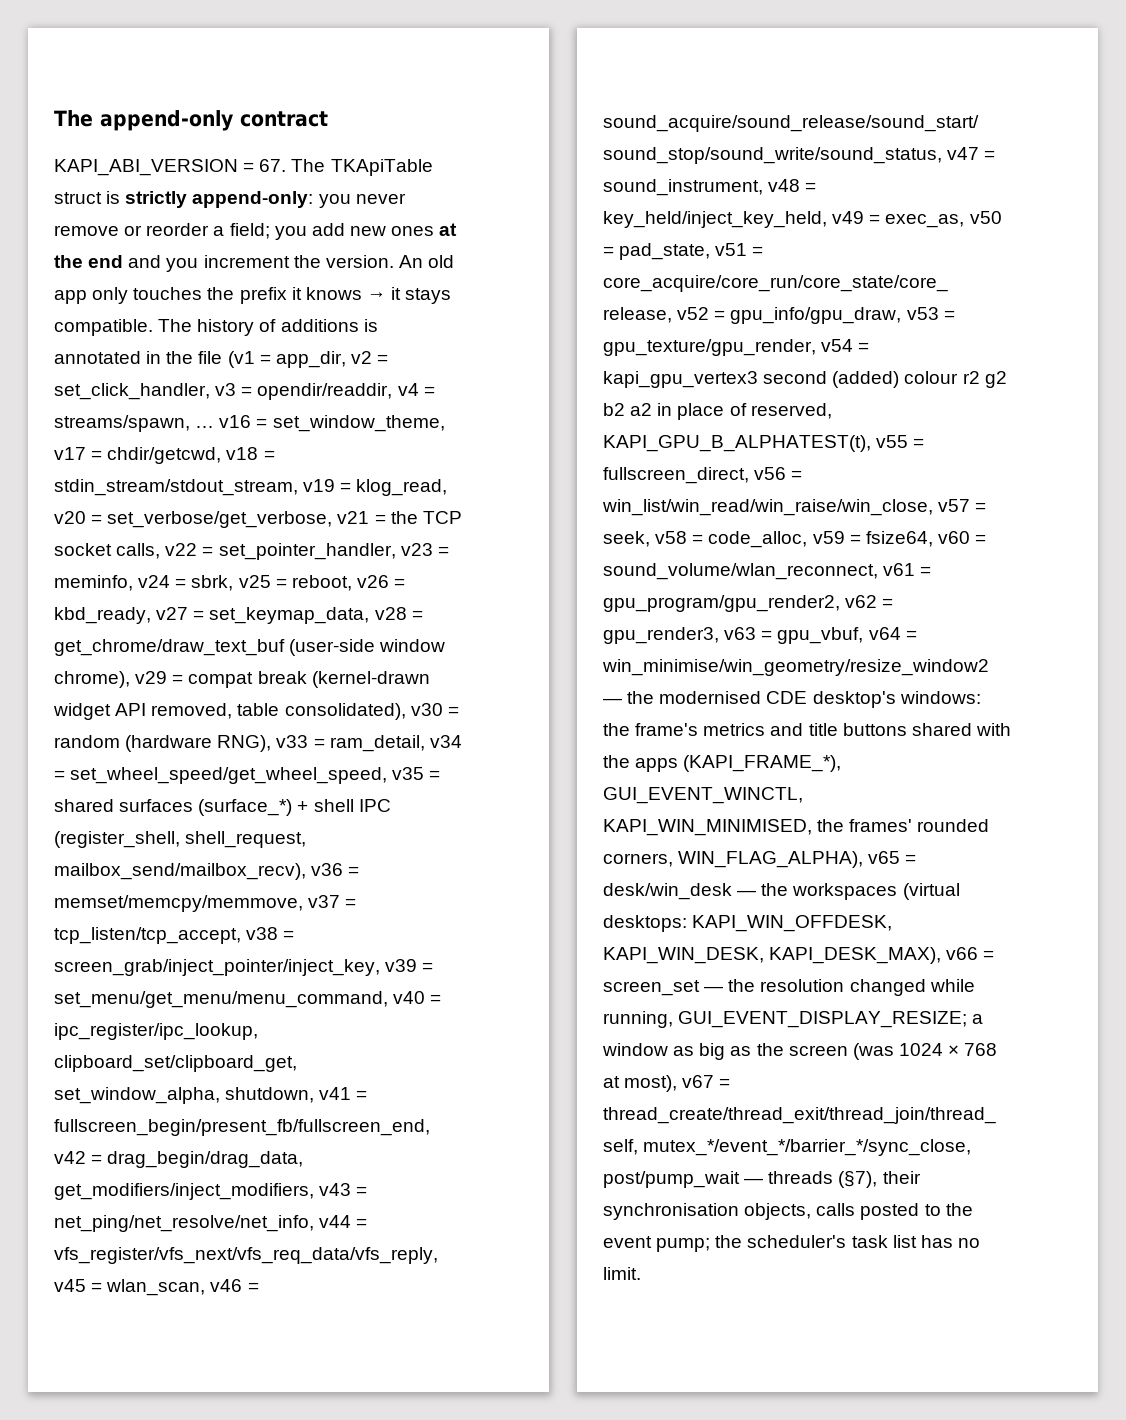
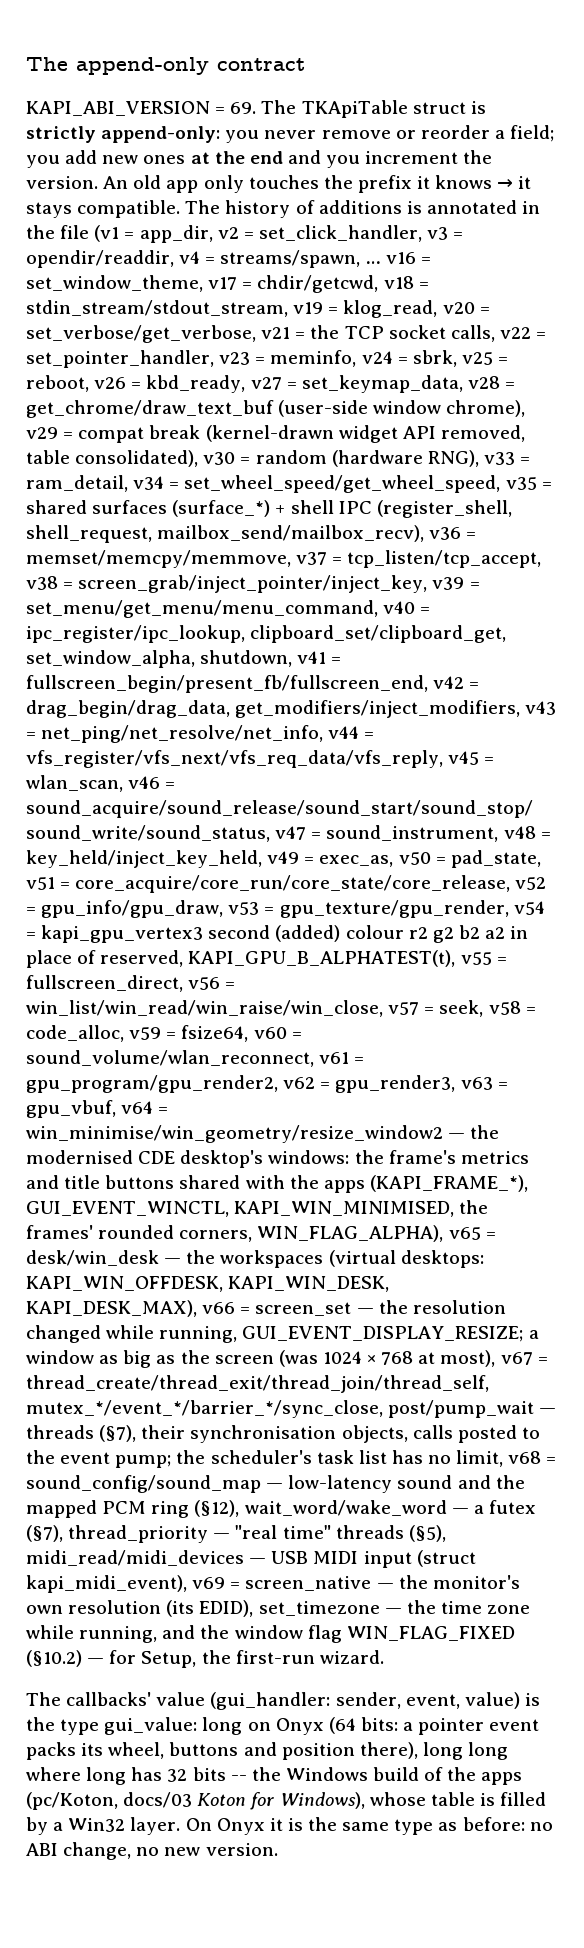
- KAPI_ABI_VERSION = 67. The TKApiTable struct is strictly append-only: you never remove or reorder a field; you add new ones at the end and you increment the version.
+ KAPI_ABI_VERSION = 69. The TKApiTable struct is strictly append-only: you never remove or reorder a field; you add new ones at the end and you increment the version.
- the scheduler's task list has no limit.
+ the scheduler's task list has no limit, v68 = sound_config/sound_map — low-latency sound and the mapped PCM ring (§12), wait_word/wake_word — a futex (§7), thread_priority — "real time" threads (§5), midi_read/midi_devices — USB MIDI input (struct kapi_midi_event), v69 = screen_native — the monitor's own resolution (its EDID), set_timezone — the time zone while running, and the window flag WIN_FLAG_FIXED (§10.2) — for Setup, the first-run wizard.
+ The callbacks' value (gui_handler: sender, event, value) is the type gui_value: long on Onyx (64 bits: a pointer event packs its wheel, buttons and position there), long long where long has 32 bits -- the Windows build of the apps (pc/Koton, docs/03 Koton for Windows), whose table is filled by a Win32 layer. On Onyx it is the same type as before: no ABI change, no new version.

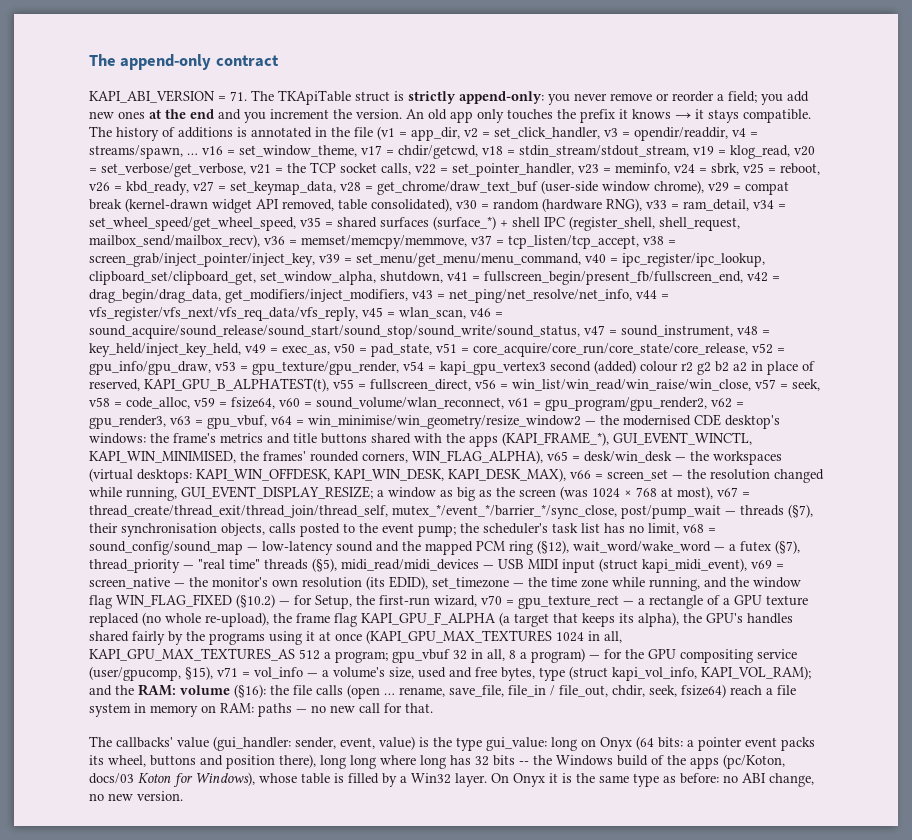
- KAPI_ABI_VERSION = 69. The TKApiTable struct is strictly append-only: you never remove or reorder a field; you add new ones at the end and you increment the version.
+ KAPI_ABI_VERSION = 71. The TKApiTable struct is strictly append-only: you never remove or reorder a field; you add new ones at the end and you increment the version.
- the scheduler's task list has no limit, v68 = sound_config/sound_map — low-latency sound and the mapped PCM ring (§12), wait_word/wake_word — a futex (§7), thread_priority — "real time" threads (§5), midi_read/midi_devices — USB MIDI input (struct kapi_midi_event), v69 = screen_native — the monitor's own resolution (its EDID), set_timezone — the time zone while running, and the window flag WIN_FLAG_FIXED (§10.2) — for Setup, the first-run wizard.
+ the scheduler's task list has no limit, v68 = sound_config/sound_map — low-latency sound and the mapped PCM ring (§12), wait_word/wake_word — a futex (§7), thread_priority — "real time" threads (§5), midi_read/midi_devices — USB MIDI input (struct kapi_midi_event), v69 = screen_native — the monitor's own resolution (its EDID), set_timezone — the time zone while running, and the window flag WIN_FLAG_FIXED (§10.2) — for Setup, the first-run wizard, v70 = gpu_texture_rect — a rectangle of a GPU texture replaced (no whole re-upload), the frame flag KAPI_GPU_F_ALPHA (a target that keeps its alpha), the GPU's handles shared fairly by the programs using it at once (KAPI_GPU_MAX_TEXTURES 1024 in all, KAPI_GPU_MAX_TEXTURES_AS 512 a program; gpu_vbuf 32 in all, 8 a program) — for the GPU compositing service (user/gpucomp, §15), v71 = vol_info — a volume's size, used and free bytes, type (struct kapi_vol_info, KAPI_VOL_RAM); and the RAM: volume (§16): the file calls (open … rename, save_file, file_in / file_out, chdir, seek, fsize64) reach a file system in memory on RAM: paths — no new call for that.

